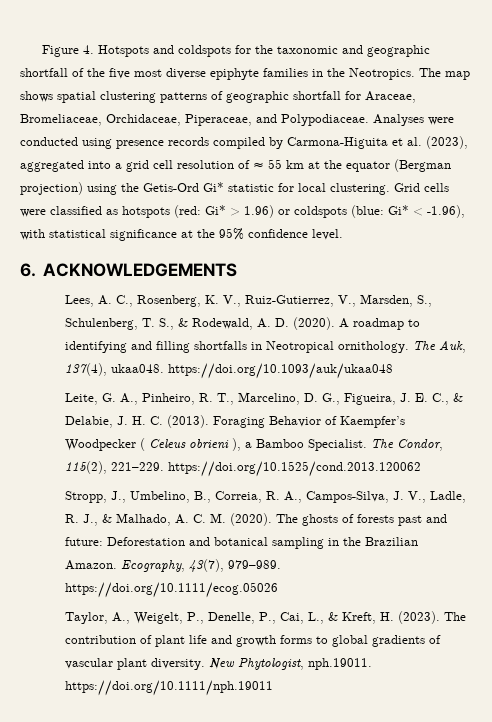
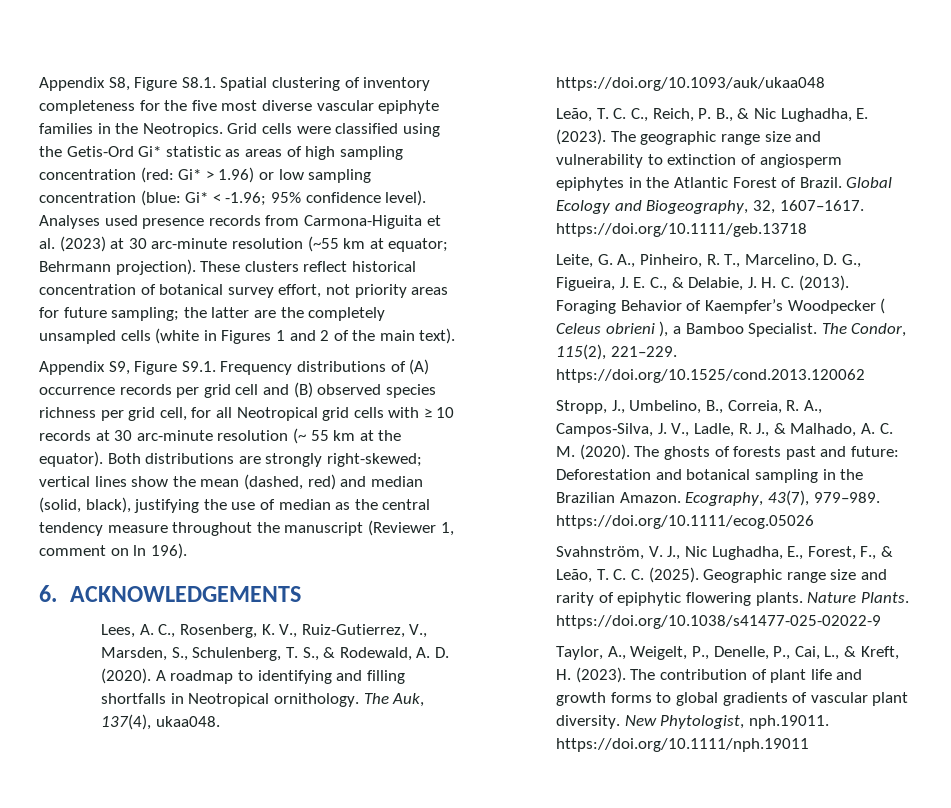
- Figure 4. Hotspots and coldspots for the taxonomic and geographic shortfall of the five most diverse epiphyte families in the Neotropics.
+ Appendix S8, Figure S8.1. Spatial clustering of inventory completeness for the five most diverse vascular epiphyte families in the Neotropics.
- The map shows spatial clustering patterns of geographic shortfall for Araceae, Bromeliaceae, Orchidaceae, Piperaceae, and Polypodiaceae. Analyses were conducted using presence records compiled by Carmona-Higuita et al. (2023), aggregated into a grid cell resolution of ≈ 55 km at the equator (Bergman projection) using the Getis-Ord Gi* statistic for local clustering. Grid cells were classified as hotspots (red: Gi* > 1.96) or coldspots (blue: Gi* < -1.96), with statistical significance at the 95% confidence level.
+ Grid cells were classified using the Getis-Ord Gi* statistic as areas of high sampling concentration (red: Gi* > 1.96) or low sampling concentration (blue: Gi* < -1.96; 95% confidence level). Analyses used presence records from Carmona-Higuita et al. (2023) at 30 arc-minute resolution (~55 km at equator; Behrmann projection). These clusters reflect historical concentration of botanical survey effort, not priority areas for future sampling; the latter are the completely unsampled cells (white in Figures 1 and 2 of the main text).
+ Appendix S9, Figure S9.1. Frequency distributions of (A) occurrence records per grid cell and (B) observed species richness per grid cell, for all Neotropical grid cells with ≥ 10 records at 30 arc-minute resolution (~ 55 km at the equator). Both distributions are strongly right-skewed; vertical lines show the mean (dashed, red) and median (solid, black), justifying the use of median as the central tendency measure throughout the manuscript (Reviewer 1, comment on ln 196).
+ Leão, T. C. C., Reich, P. B., & Nic Lughadha, E. (2023). The geographic range size and vulnerability to extinction of angiosperm epiphytes in the Atlantic Forest of Brazil. Global Ecology and Biogeography, 32, 1607–1617. https://doi.org/10.1111/geb.13718
+ Svahnström, V. J., Nic Lughadha, E., Forest, F., & Leão, T. C. C. (2025). Geographic range size and rarity of epiphytic flowering plants. Nature Plants. https://doi.org/10.1038/s41477-025-02022-9

